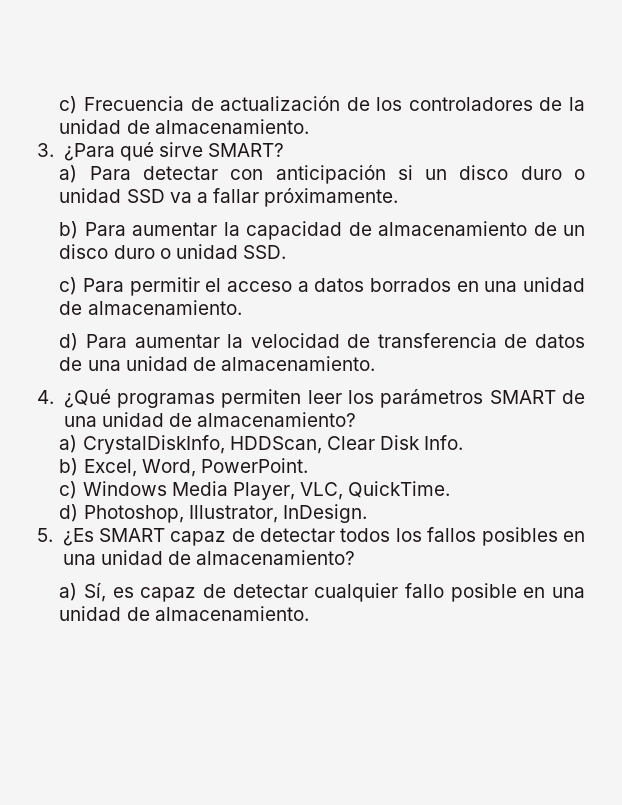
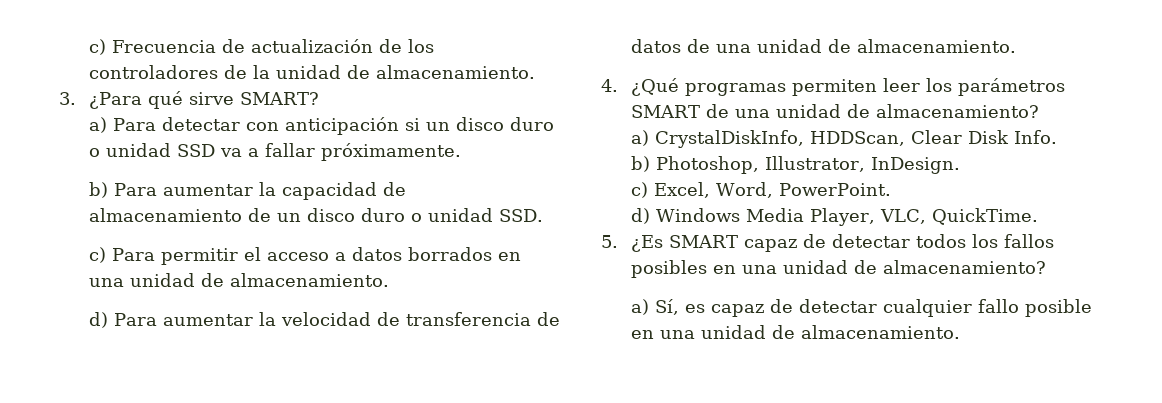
- b) Excel, Word, PowerPoint.
+ b) Photoshop, Illustrator, InDesign.
+ c) Excel, Word, PowerPoint.
- c) Windows Media Player, VLC, QuickTime.
+ d) Windows Media Player, VLC, QuickTime.
- d) Photoshop, Illustrator, InDesign.

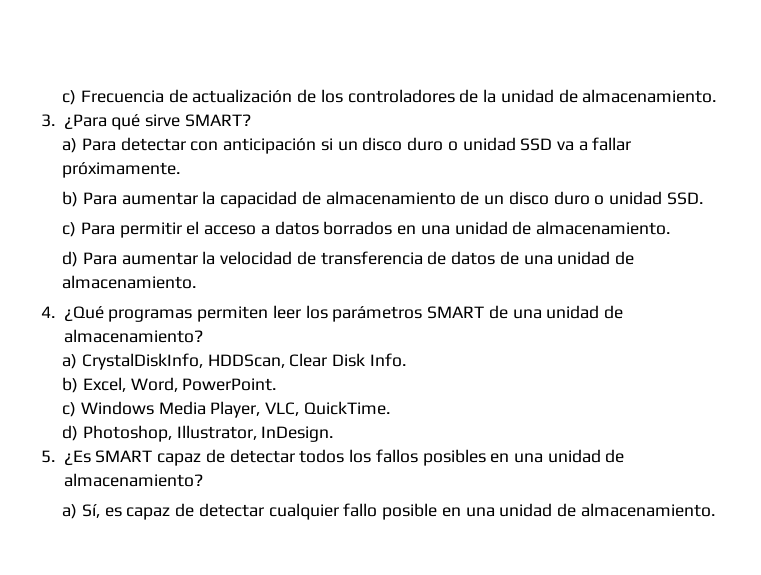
- b) Photoshop, Illustrator, InDesign.
- c) Excel, Word, PowerPoint.
+ b) Excel, Word, PowerPoint.
- d) Windows Media Player, VLC, QuickTime.
+ c) Windows Media Player, VLC, QuickTime.
+ d) Photoshop, Illustrator, InDesign.

